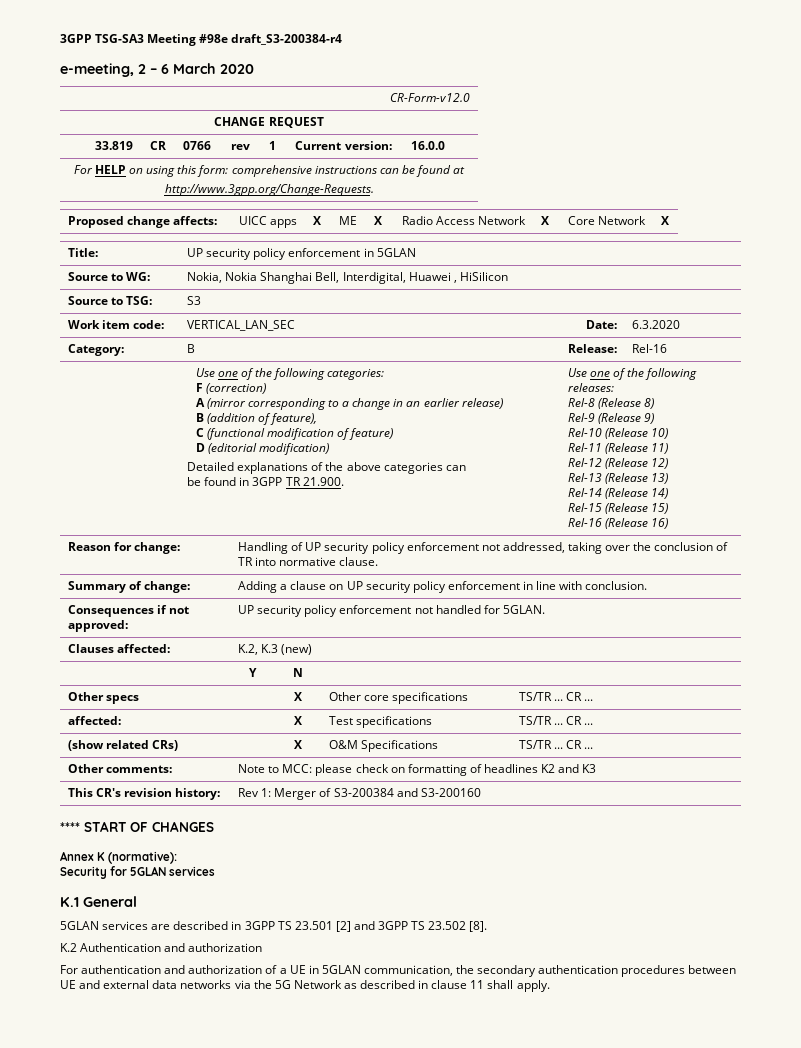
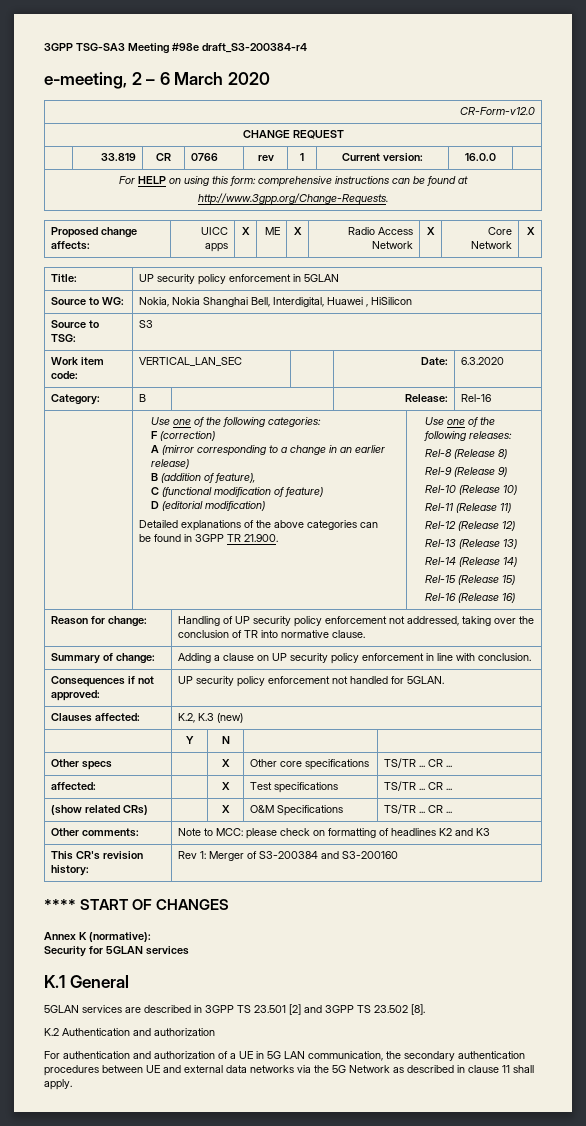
- For authentication and authorization of a UE in 5GLAN communication, the secondary authentication procedures between UE and external data networks via the 5G Network as described in clause 11 shall apply.
+ For authentication and authorization of a UE in 5G LAN communication, the secondary authentication procedures between UE and external data networks via the 5G Network as described in clause 11 shall apply.

